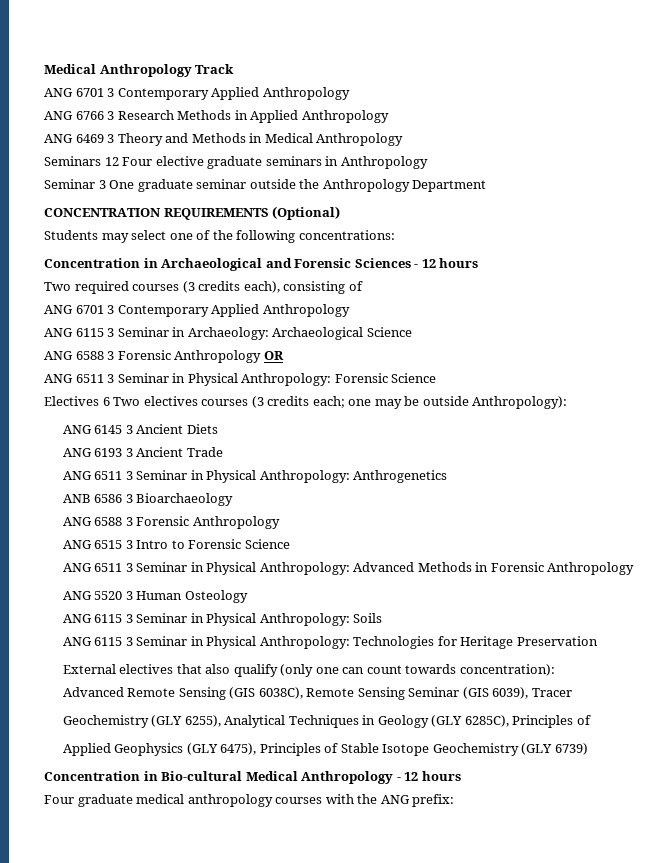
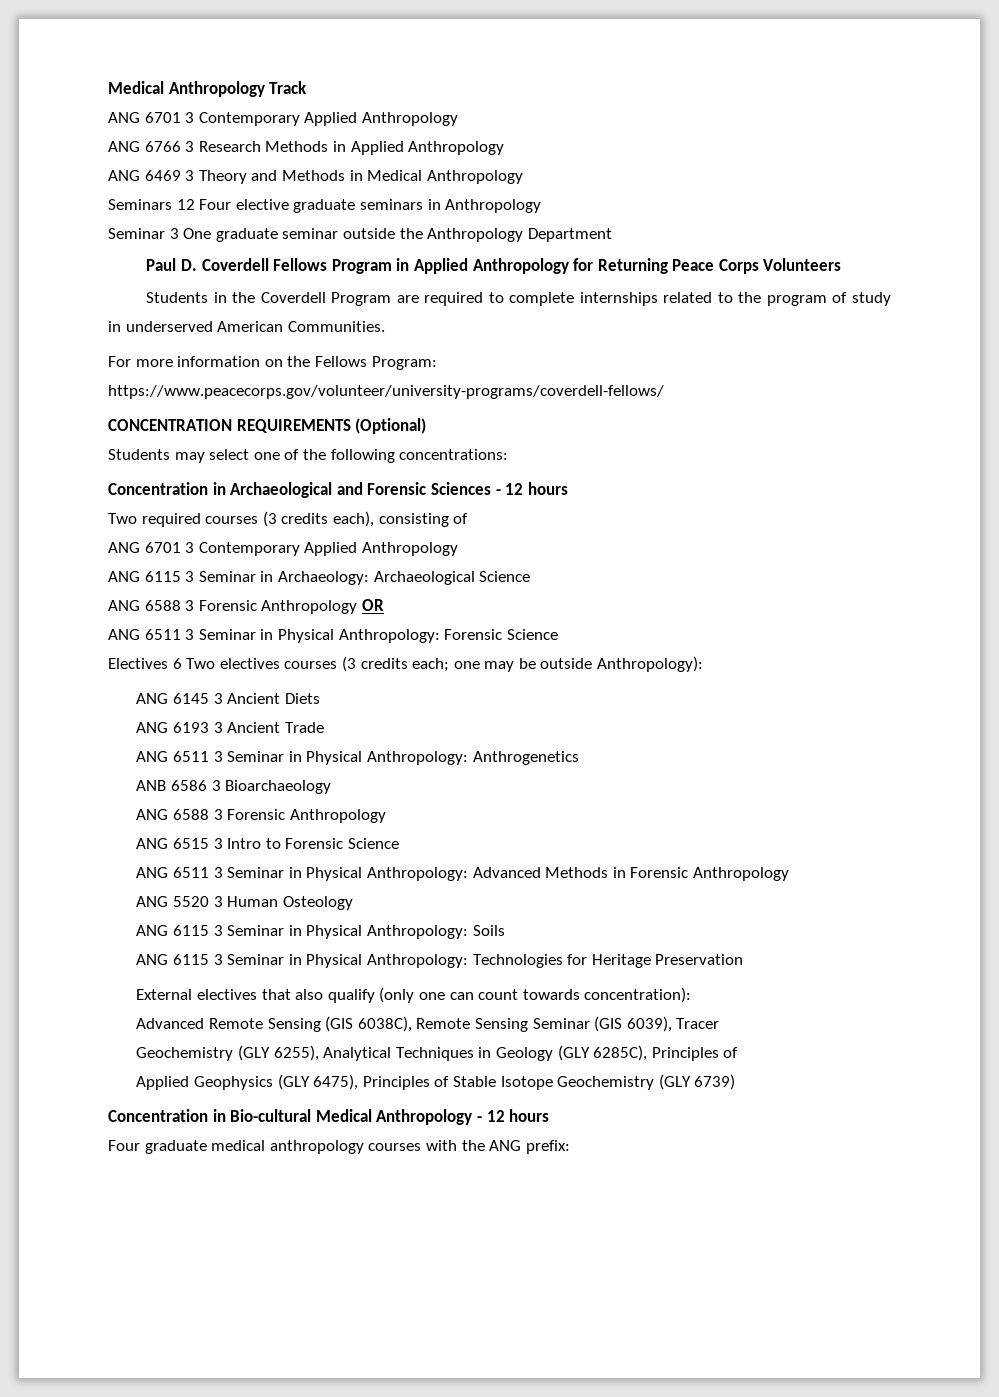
+ Paul D. Coverdell Fellows Program in Applied Anthropology for Returning Peace Corps Volunteers
+ Students in the Coverdell Program are required to complete internships related to the program of study in underserved American Communities.
+ For more information on the Fellows Program: https://www.peacecorps.gov/volunteer/university-programs/coverdell-fellows/

